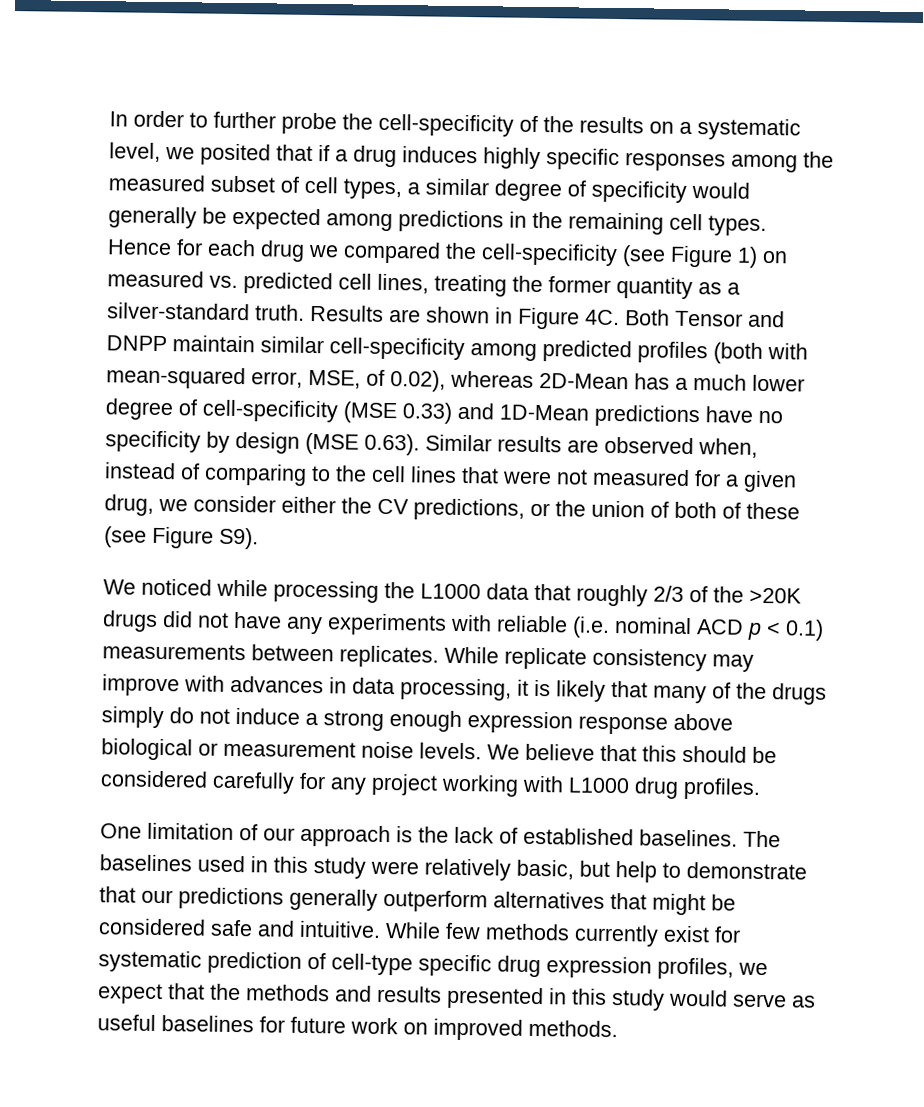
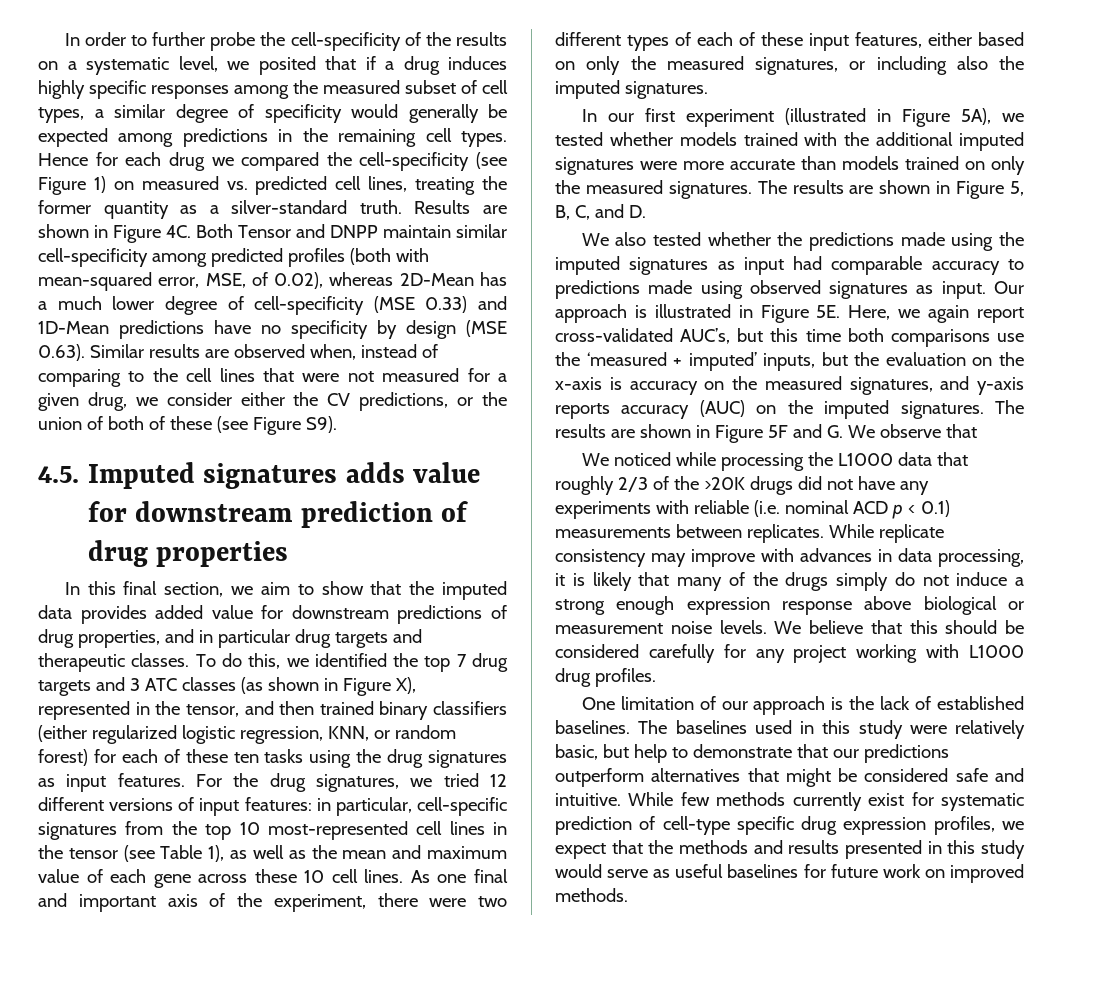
+ 4.5. Imputed signatures adds value for downstream prediction of drug properties
+ In this final section, we aim to show that the imputed data provides added value for downstream predictions of drug properties, and in particular drug targets and therapeutic classes. To do this, we identified the top 7 drug targets and 3 ATC classes (as shown in Figure X), represented in the tensor, and then trained binary classifiers (either regularized logistic regression, KNN, or random forest) for each of these ten tasks using the drug signatures as input features. For the drug signatures, we tried 12 different versions of input features: in particular, cell-specific signatures from the top 10 most-represented cell lines in the tensor (see Table 1), as well as the mean and maximum value of each gene across these 10 cell lines. As one final and important axis of the experiment, there were two different types of each of these input features, either based on only the measured signatures, or including also the imputed signatures.
+ In our first experiment (illustrated in Figure 5A), we tested whether models trained with the additional imputed signatures were more accurate than models trained on only the measured signatures. The results are shown in Figure 5, B, C, and D.
+ We also tested whether the predictions made using the imputed signatures as input had comparable accuracy to predictions made using observed signatures as input. Our approach is illustrated in Figure 5E. Here, we again report cross-validated AUC’s, but this time both comparisons use the ‘measured + imputed’ inputs, but the evaluation on the x-axis is accuracy on the measured signatures, and y-axis reports accuracy (AUC) on the imputed signatures. The results are shown in Figure 5F and G. We observe that
- The baselines used in this study were relatively basic, but help to demonstrate that our predictions generally outperform alternatives that might be considered safe and intuitive.
+ The baselines used in this study were relatively basic, but help to demonstrate that our predictions outperform alternatives that might be considered safe and intuitive.

